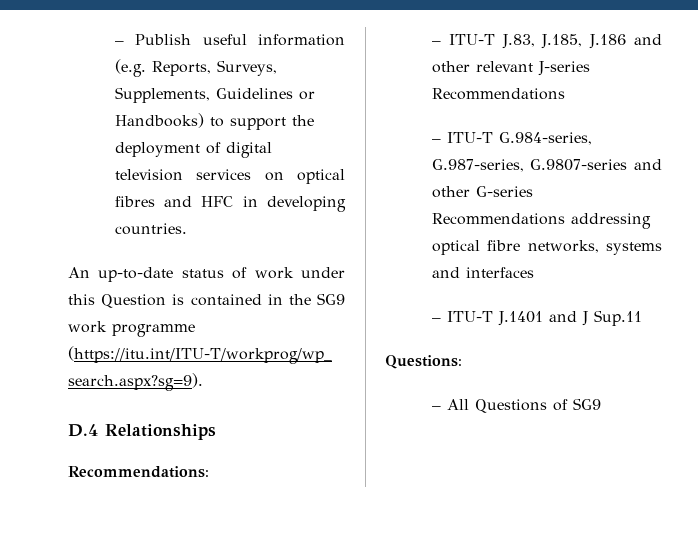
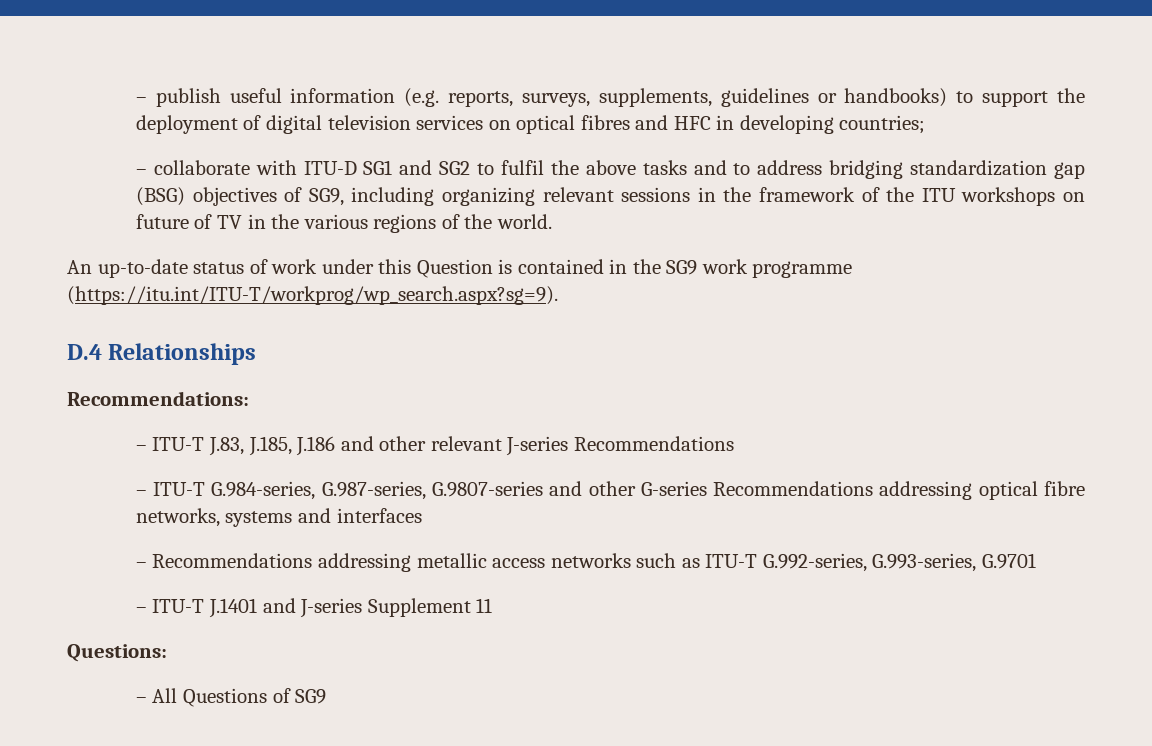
- – Publish useful information (e.g. Reports, Surveys, Supplements, Guidelines or Handbooks) to support the deployment of digital television services on optical fibres and HFC in developing countries.
+ – publish useful information (e.g. reports, surveys, supplements, guidelines or handbooks) to support the deployment of digital television services on optical fibres and HFC in developing countries;
+ – collaborate with ITU-D SG1 and SG2 to fulfil the above tasks and to address bridging standardization gap (BSG) objectives of SG9, including organizing relevant sessions in the framework of the ITU workshops on future of TV in the various regions of the world.
+ – Recommendations addressing metallic access networks such as ITU-T G.992-series, G.993-series, G.9701
- – ITU-T J.1401 and J Sup.11
+ – ITU-T J.1401 and J-series Supplement 11

